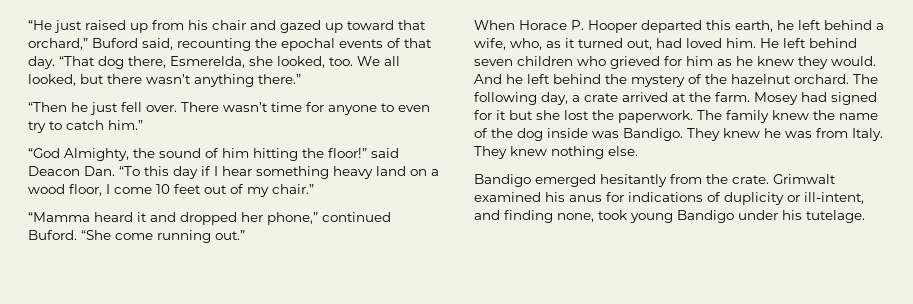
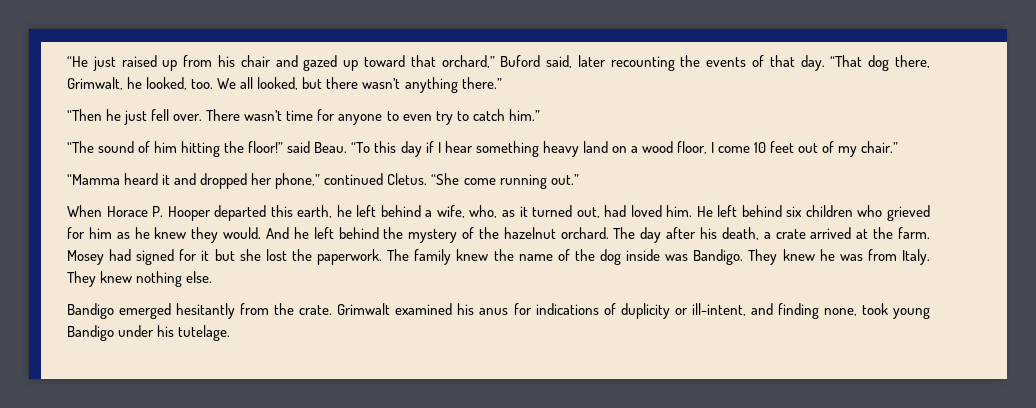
- “He just raised up from his chair and gazed up toward that orchard,” Buford said, recounting the epochal events of that day.
+ “He just raised up from his chair and gazed up toward that orchard,” Buford said, later recounting the events of that day.
- “That dog there, Esmerelda, she looked, too.
+ “That dog there, Grimwalt, he looked, too.
- “God Almighty, the sound of him hitting the floor!” said Deacon Dan. “To this day if I hear something heavy land on a wood floor, I come 10 feet out of my chair.”
+ “The sound of him hitting the floor!” said Beau. “To this day if I hear something heavy land on a wood floor, I come 10 feet out of my chair.”
- “Mamma heard it and dropped her phone,” continued Buford.
+ “Mamma heard it and dropped her phone,” continued Cletus.
- He left behind seven children who grieved for him as he knew they would.
+ He left behind six children who grieved for him as he knew they would.
- The following day, a crate arrived at the farm.
+ The day after his death, a crate arrived at the farm.

